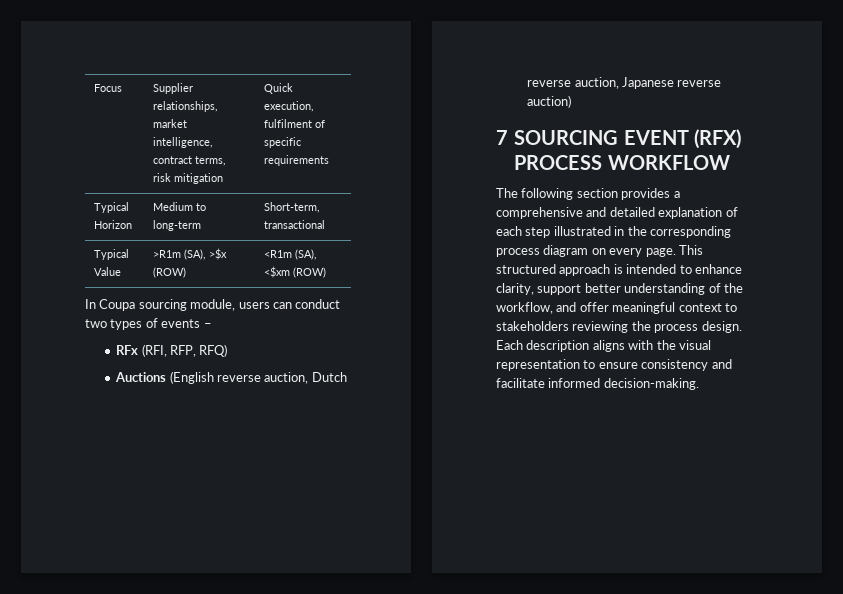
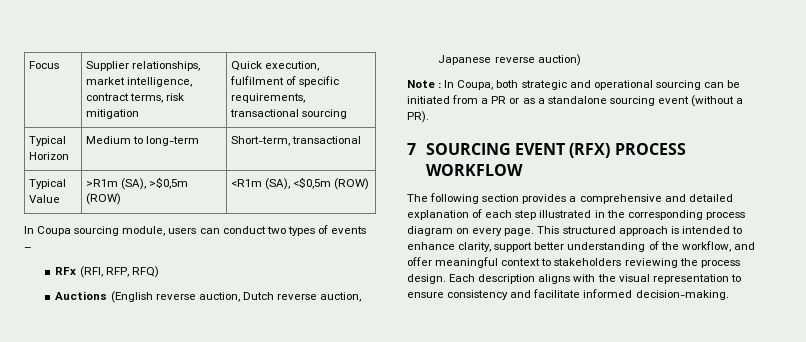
- Focus | Supplier relationships, market intelligence, contract terms, risk mitigation | Quick execution, fulfilment of specific requirements
+ Focus | Supplier relationships, market intelligence, contract terms, risk mitigation | Quick execution, fulfilment of specific requirements, transactional sourcing
- Typical Value | >R1m (SA), >$x (ROW) | <R1m (SA), <$xm (ROW)
+ Typical Value | >R1m (SA), >$0,5m (ROW) | <R1m (SA), <$0,5m (ROW)
+ Note : In Coupa, both strategic and operational sourcing can be initiated from a PR or as a standalone sourcing event (without a PR).

